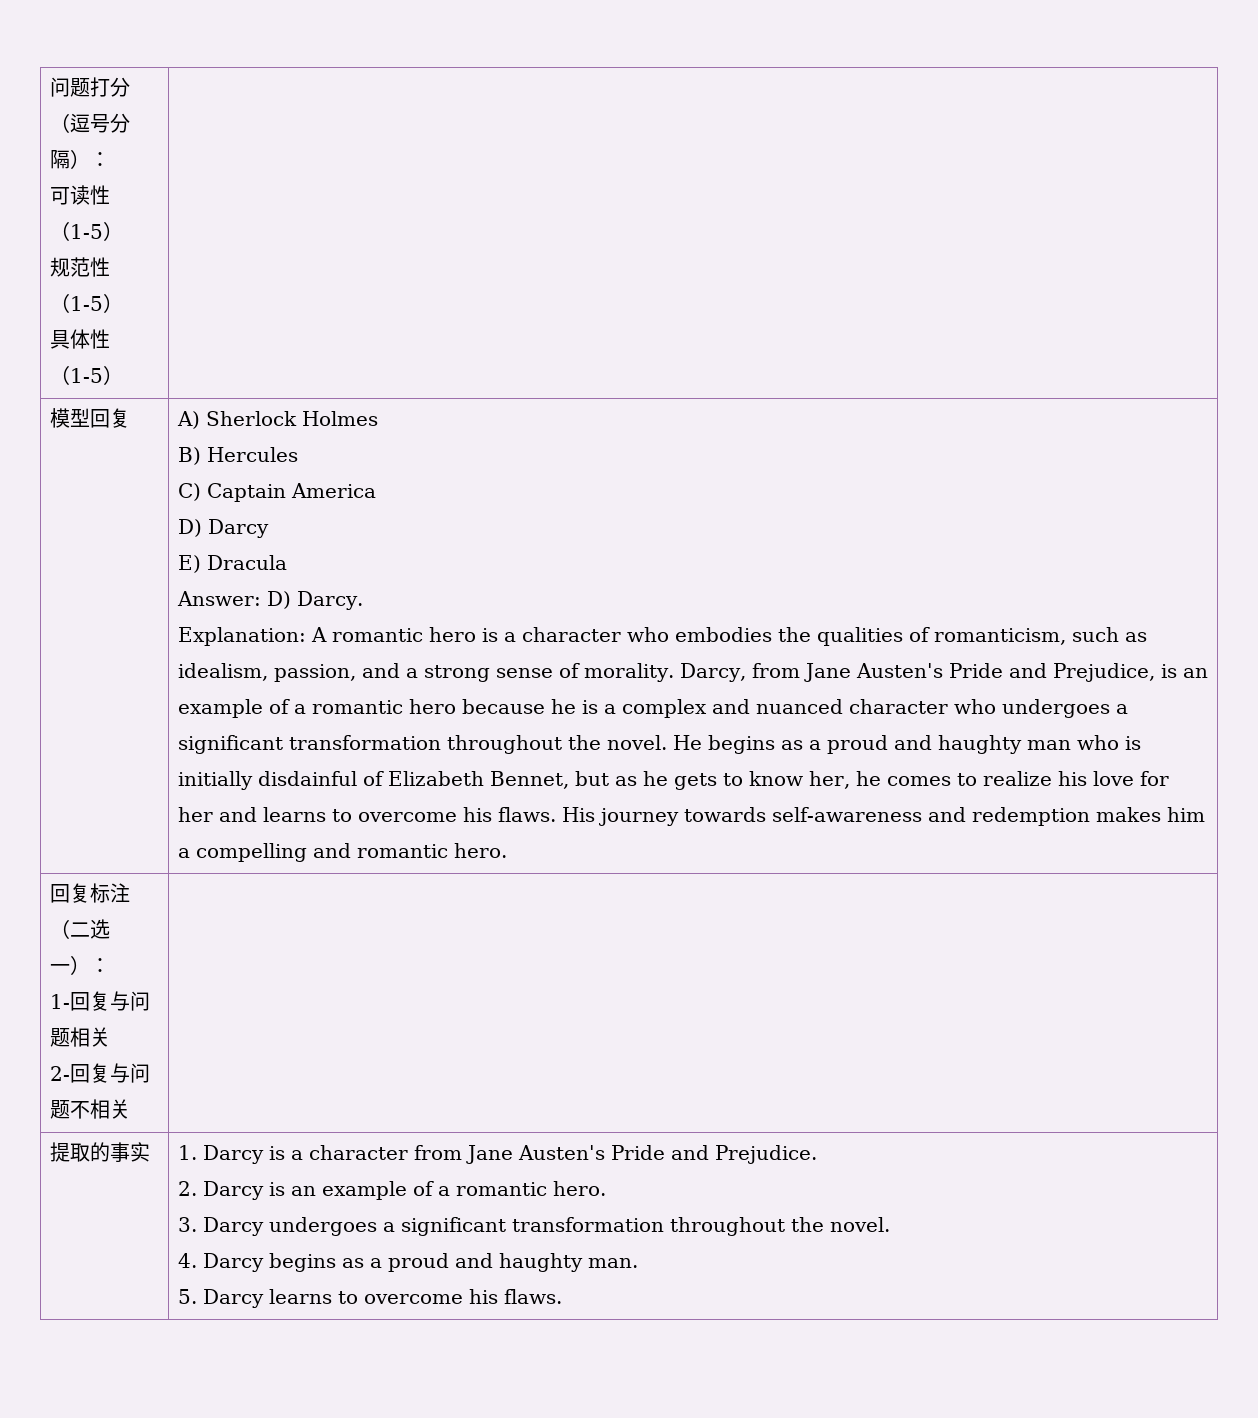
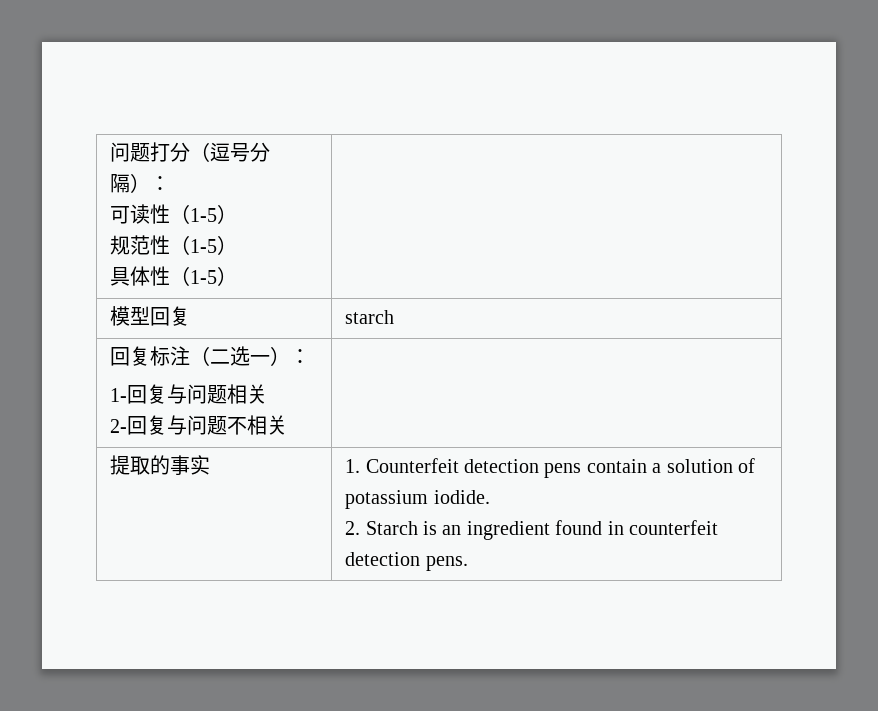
- A) Sherlock Holmes
- B) Hercules
- C) Captain America
- D) Darcy
- E) Dracula
- Answer: D) Darcy.
- Explanation: A romantic hero is a character who embodies the qualities of romanticism, such as idealism, passion, and a strong sense of morality. Darcy, from Jane Austen's Pride and Prejudice, is an example of a romantic hero because he is a complex and nuanced character who undergoes a significant transformation throughout the novel. He begins as a proud and haughty man who is initially disdainful of Elizabeth Bennet, but as he gets to know her, he comes to realize his love for her and learns to overcome his flaws. His journey towards self-awareness and redemption makes him a compelling and romantic hero.
+ starch
- 1. Darcy is a character from Jane Austen's Pride and Prejudice.
+ 1. Counterfeit detection pens contain a solution of potassium iodide.
- 2. Darcy is an example of a romantic hero.
- 3. Darcy undergoes a significant transformation throughout the novel.
- 4. Darcy begins as a proud and haughty man.
- 5. Darcy learns to overcome his flaws.
+ 2. Starch is an ingredient found in counterfeit detection pens.

